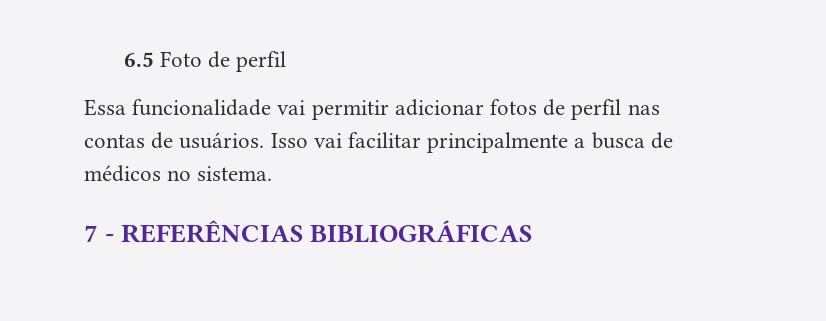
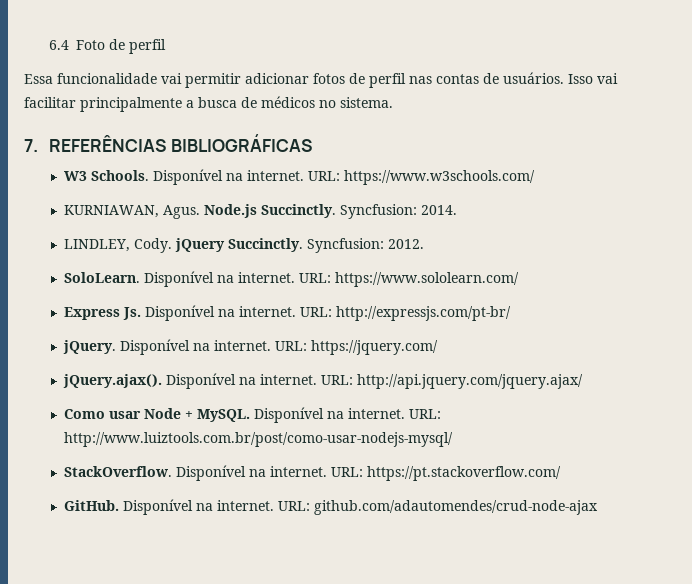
- 6.5 Foto de perfil
+ 6.4 Foto de perfil
- 7 - REFERÊNCIAS BIBLIOGRÁFICAS
+ 7. REFERÊNCIAS BIBLIOGRÁFICAS
+ W3 Schools. Disponível na internet. URL: https://www.w3schools.com/
+ KURNIAWAN, Agus. Node.js Succinctly. Syncfusion: 2014.
+ LINDLEY, Cody. jQuery Succinctly. Syncfusion: 2012.
+ SoloLearn. Disponível na internet. URL: https://www.sololearn.com/
+ Express Js. Disponível na internet. URL: http://expressjs.com/pt-br/
+ jQuery. Disponível na internet. URL: https://jquery.com/
+ jQuery.ajax(). Disponível na internet. URL: http://api.jquery.com/jquery.ajax/
+ Como usar Node + MySQL. Disponível na internet. URL: http://www.luiztools.com.br/post/como-usar-nodejs-mysql/
+ StackOverflow. Disponível na internet. URL: https://pt.stackoverflow.com/
+ GitHub. Disponível na internet. URL: github.com/adautomendes/crud-node-ajax

